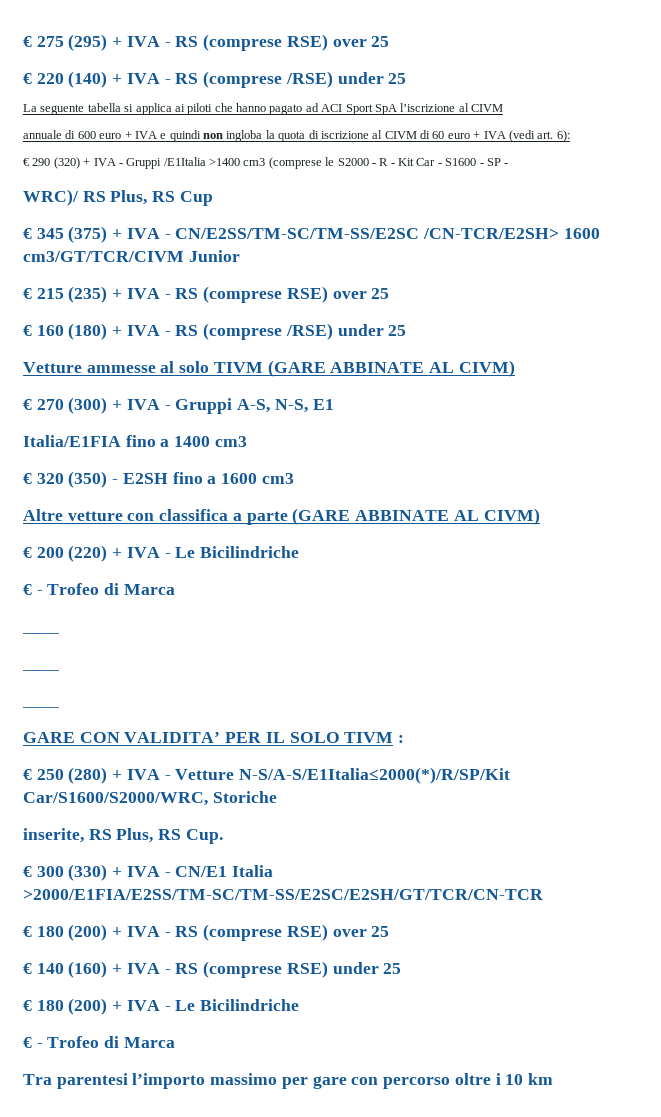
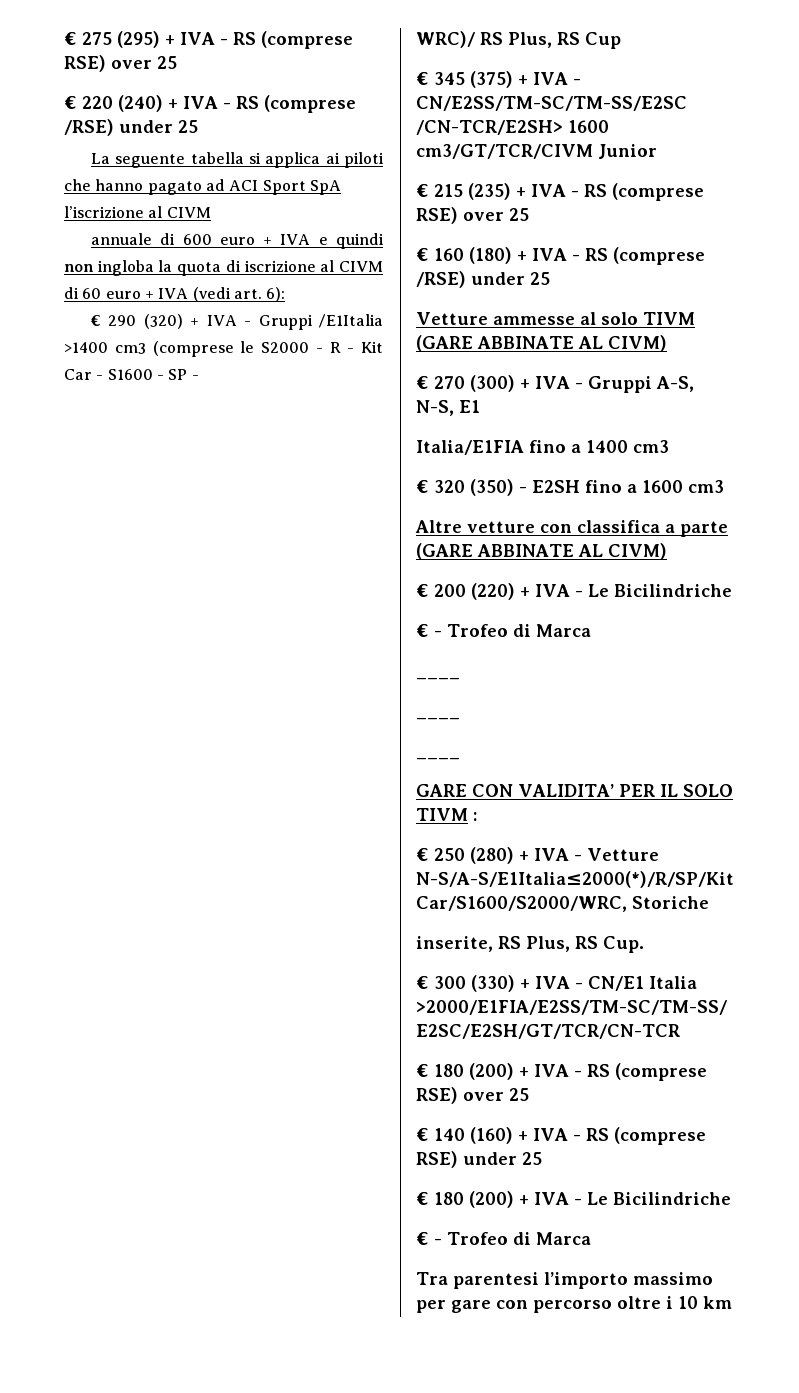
- € 220 (140) + IVA - RS (comprese /RSE) under 25
+ € 220 (240) + IVA - RS (comprese /RSE) under 25

